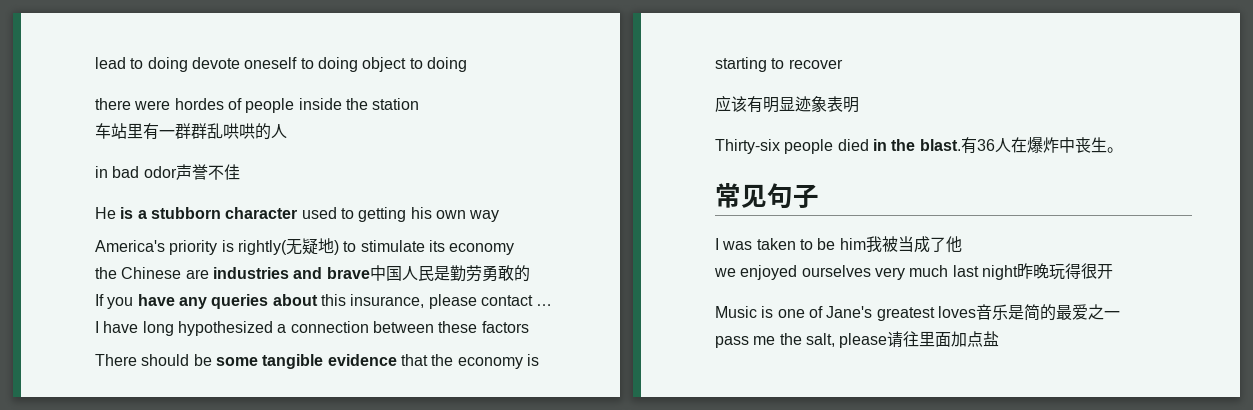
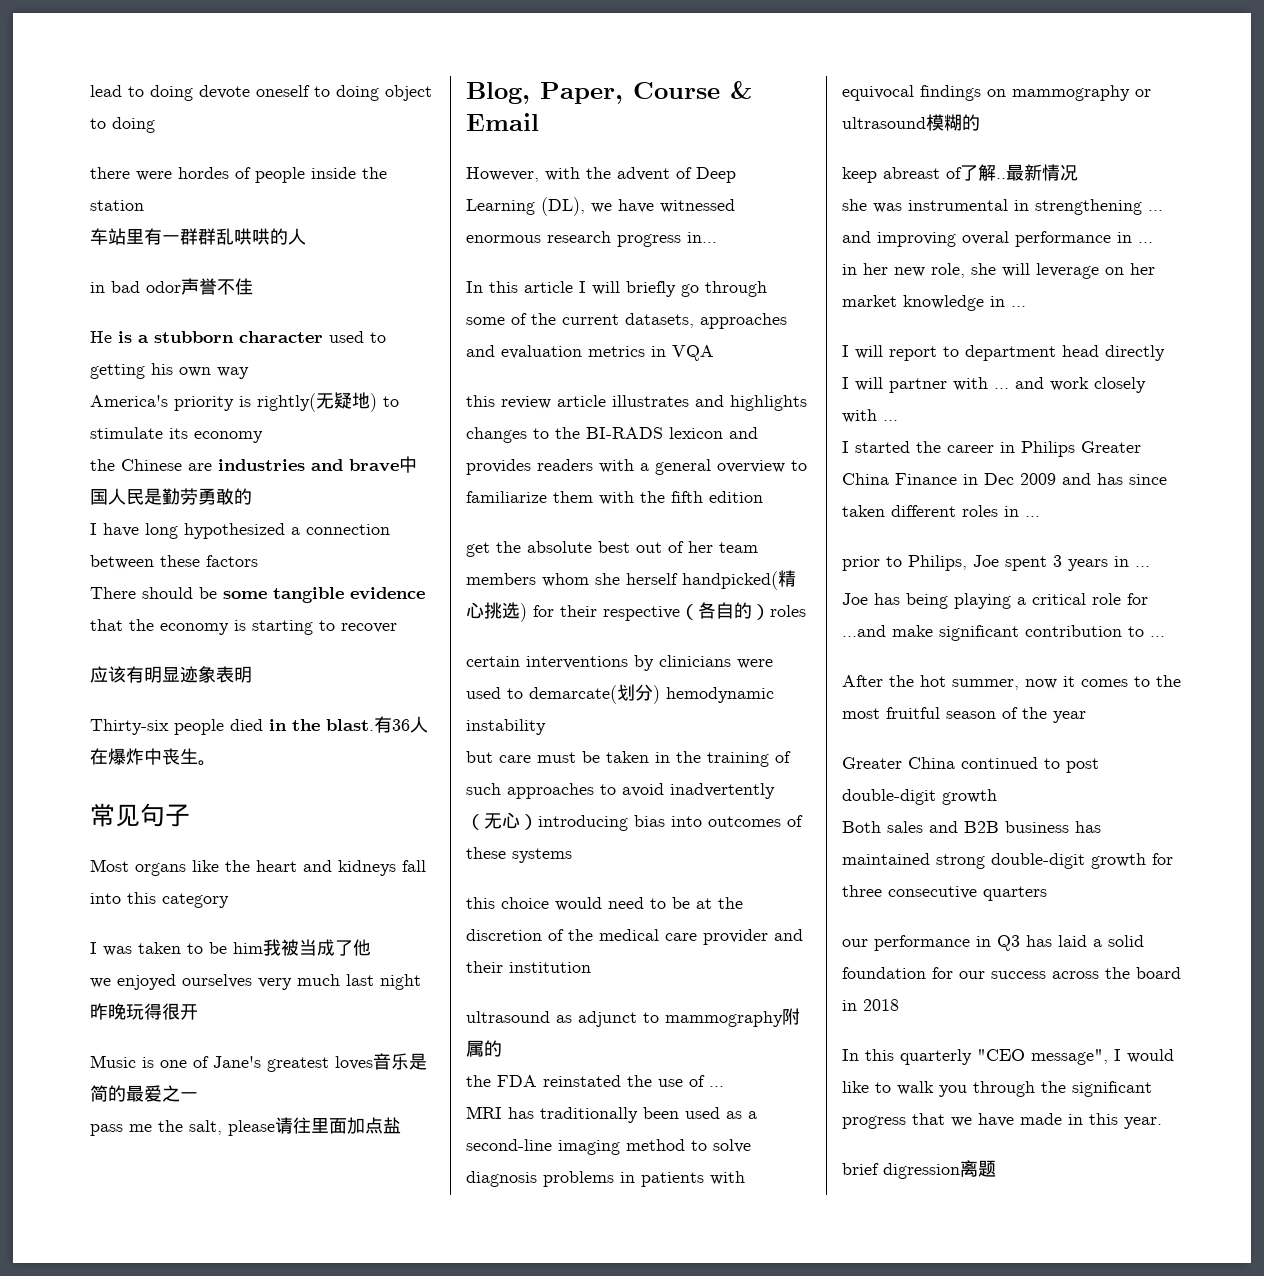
- If you have any queries about this insurance, please contact …
+ Most organs like the heart and kidneys fall into this category
+ Blog, Paper, Course & Email
+ However, with the advent of Deep Learning (DL), we have witnessed enormous research progress in...
+ In this article I will briefly go through some of the current datasets, approaches and evaluation metrics in VQA
+ this review article illustrates and highlights changes to the BI-RADS lexicon and provides readers with a general overview to familiarize them with the fifth edition
+ get the absolute best out of her team members whom she herself handpicked(精心挑选) for their respective（各自的）roles
+ certain interventions by clinicians were used to demarcate(划分) hemodynamic instability
+ but care must be taken in the training of such approaches to avoid inadvertently（无心）introducing bias into outcomes of these systems
+ this choice would need to be at the discretion of the medical care provider and their institution
+ ultrasound as adjunct to mammography附属的
+ the FDA reinstated the use of ...
+ MRI has traditionally been used as a second-line imaging method to solve diagnosis problems in patients with equivocal findings on mammography or ultrasound模糊的
+ keep abreast of了解..最新情况
+ she was instrumental in strengthening ... and improving overal performance in ...
+ in her new role, she will leverage on her market knowledge in ...
+ I will report to department head directly
+ I will partner with ... and work closely with ...
+ I started the career in Philips Greater China Finance in Dec 2009 and has since taken different roles in ...
+ prior to Philips, Joe spent 3 years in ...
+ Joe has being playing a critical role for ...and make significant contribution to ...
+ After the hot summer, now it comes to the most fruitful season of the year
+ Greater China continued to post double-digit growth
+ Both sales and B2B business has maintained strong double-digit growth for three consecutive quarters
+ our performance in Q3 has laid a solid foundation for our success across the board in 2018
+ In this quarterly "CEO message", I would like to walk you through the significant progress that we have made in this year.
+ brief digression离题

